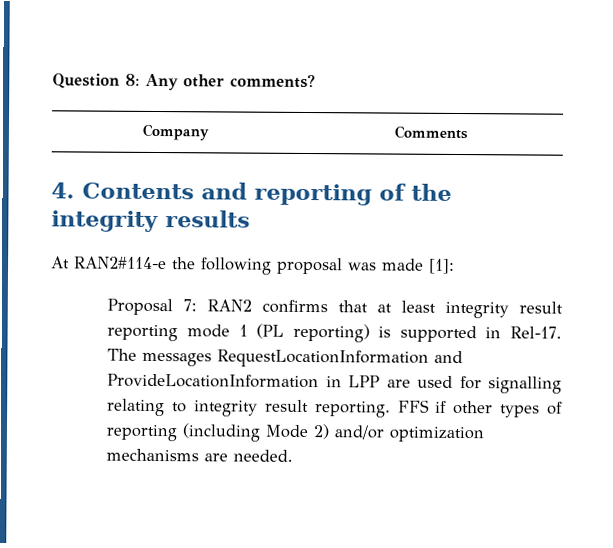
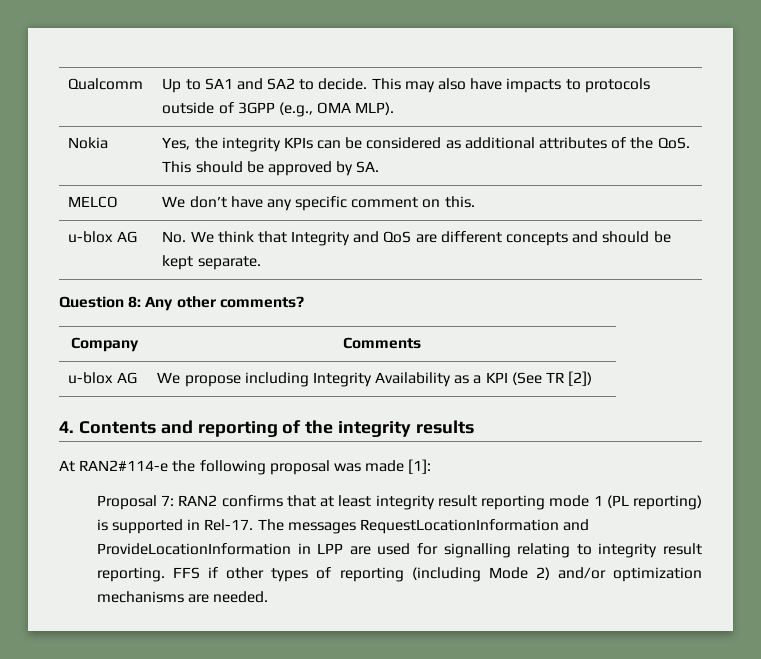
+ Qualcomm | Up to SA1 and SA2 to decide. This may also have impacts to protocols outside of 3GPP (e.g., OMA MLP).
+ Nokia | Yes, the integrity KPIs can be considered as additional attributes of the QoS. This should be approved by SA.
+ MELCO | We don’t have any specific comment on this.
+ u-blox AG | No. We think that Integrity and QoS are different concepts and should be kept separate.
+ u-blox AG | We propose including Integrity Availability as a KPI (See TR [2])

